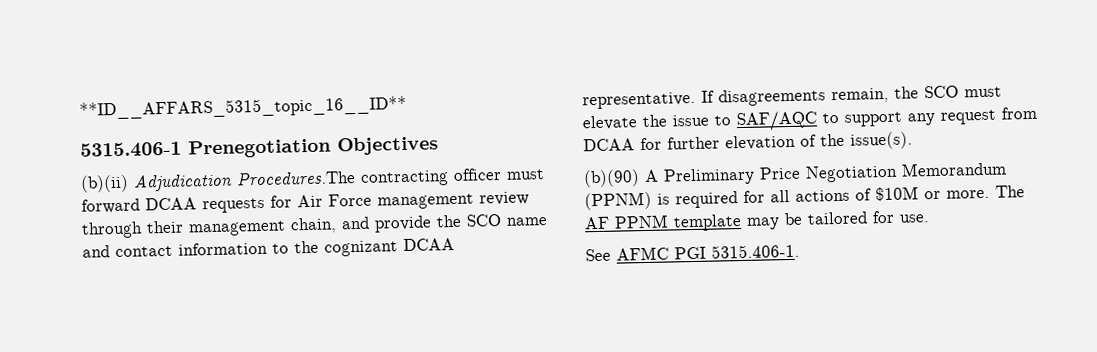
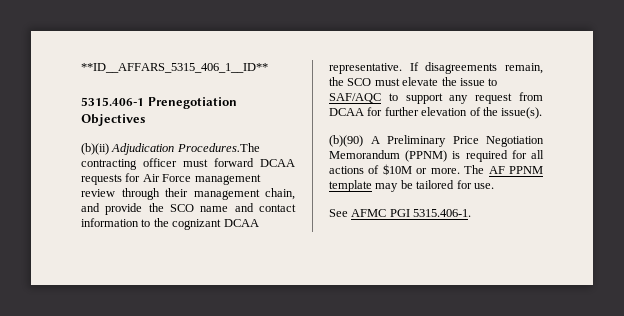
- **ID__AFFARS_5315_topic_16__ID**
+ **ID__AFFARS_5315_406_1__ID**

